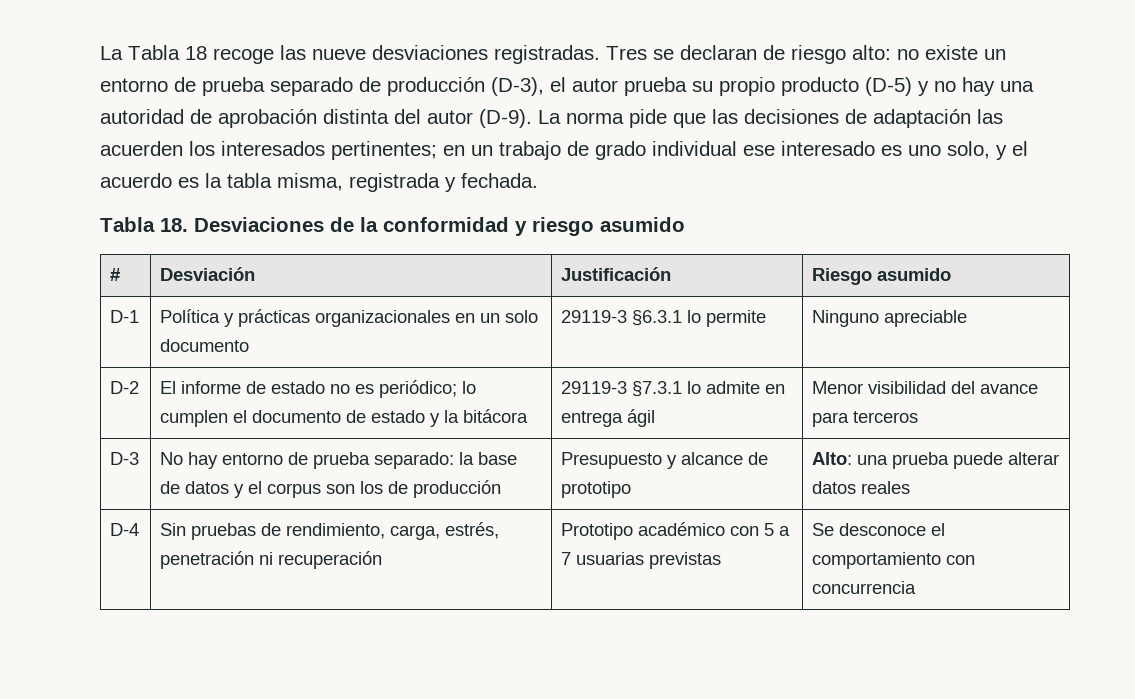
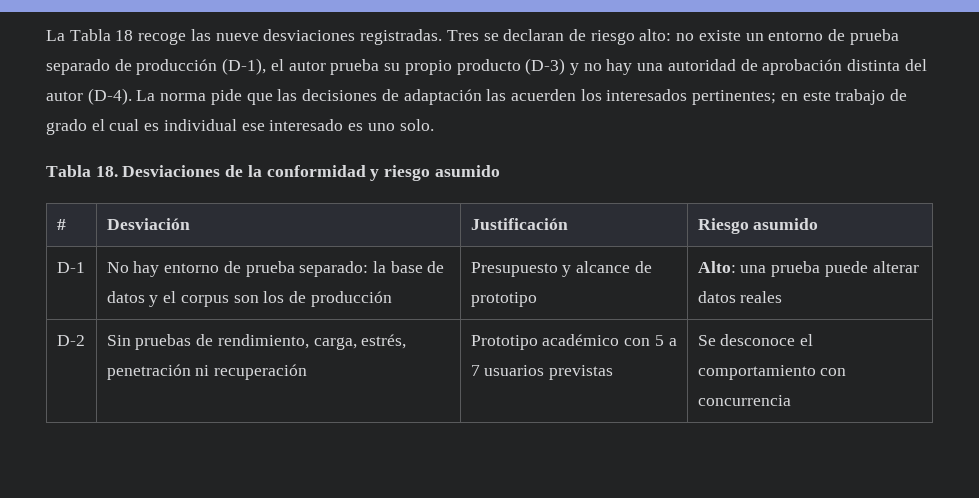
- Tres se declaran de riesgo alto: no existe un entorno de prueba separado de producción (D-3), el autor prueba su propio producto (D-5) y no hay una autoridad de aprobación distinta del autor (D-9).
+ Tres se declaran de riesgo alto: no existe un entorno de prueba separado de producción (D-1), el autor prueba su propio producto (D-3) y no hay una autoridad de aprobación distinta del autor (D-4).
- La norma pide que las decisiones de adaptación las acuerden los interesados pertinentes; en un trabajo de grado individual ese interesado es uno solo, y el acuerdo es la tabla misma, registrada y fechada.
+ La norma pide que las decisiones de adaptación las acuerden los interesados pertinentes; en este trabajo de grado el cual es individual ese interesado es uno solo.
- D-1 | Política y prácticas organizacionales en un solo documento | 29119-3 §6.3.1 lo permite | Ninguno apreciable
- D-2 | El informe de estado no es periódico; lo cumplen el documento de estado y la bitácora | 29119-3 §7.3.1 lo admite en entrega ágil | Menor visibilidad del avance para terceros
- D-3 | No hay entorno de prueba separado: la base de datos y el corpus son los de producción | Presupuesto y alcance de prototipo | Alto: una prueba puede alterar datos reales
+ D-1 | No hay entorno de prueba separado: la base de datos y el corpus son los de producción | Presupuesto y alcance de prototipo | Alto: una prueba puede alterar datos reales
- D-4 | Sin pruebas de rendimiento, carga, estrés, penetración ni recuperación | Prototipo académico con 5 a 7 usuarias previstas | Se desconoce el comportamiento con concurrencia
+ D-2 | Sin pruebas de rendimiento, carga, estrés, penetración ni recuperación | Prototipo académico con 5 a 7 usuarios previstas | Se desconoce el comportamiento con concurrencia

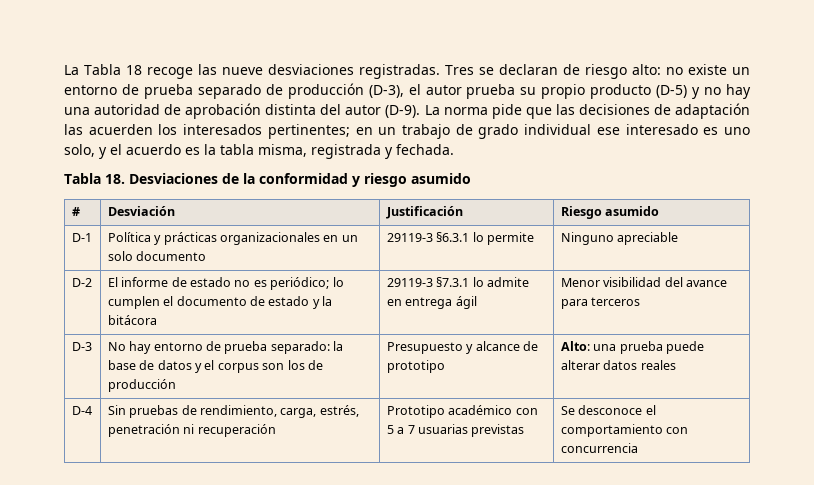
- Tres se declaran de riesgo alto: no existe un entorno de prueba separado de producción (D-1), el autor prueba su propio producto (D-3) y no hay una autoridad de aprobación distinta del autor (D-4).
+ Tres se declaran de riesgo alto: no existe un entorno de prueba separado de producción (D-3), el autor prueba su propio producto (D-5) y no hay una autoridad de aprobación distinta del autor (D-9).
- La norma pide que las decisiones de adaptación las acuerden los interesados pertinentes; en este trabajo de grado el cual es individual ese interesado es uno solo.
+ La norma pide que las decisiones de adaptación las acuerden los interesados pertinentes; en un trabajo de grado individual ese interesado es uno solo, y el acuerdo es la tabla misma, registrada y fechada.
- D-1 | No hay entorno de prueba separado: la base de datos y el corpus son los de producción | Presupuesto y alcance de prototipo | Alto: una prueba puede alterar datos reales
+ D-1 | Política y prácticas organizacionales en un solo documento | 29119-3 §6.3.1 lo permite | Ninguno apreciable
+ D-2 | El informe de estado no es periódico; lo cumplen el documento de estado y la bitácora | 29119-3 §7.3.1 lo admite en entrega ágil | Menor visibilidad del avance para terceros
+ D-3 | No hay entorno de prueba separado: la base de datos y el corpus son los de producción | Presupuesto y alcance de prototipo | Alto: una prueba puede alterar datos reales
- D-2 | Sin pruebas de rendimiento, carga, estrés, penetración ni recuperación | Prototipo académico con 5 a 7 usuarios previstas | Se desconoce el comportamiento con concurrencia
+ D-4 | Sin pruebas de rendimiento, carga, estrés, penetración ni recuperación | Prototipo académico con 5 a 7 usuarias previstas | Se desconoce el comportamiento con concurrencia

